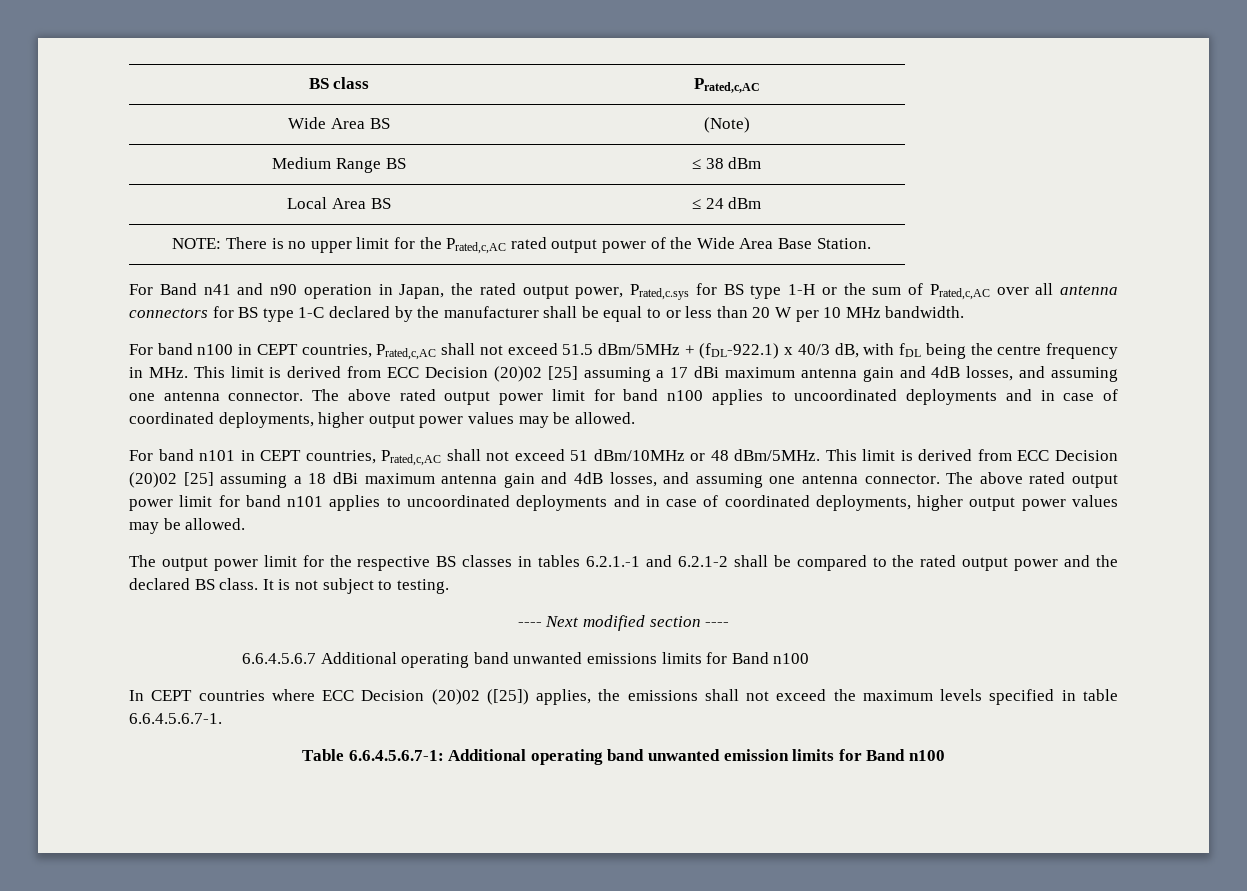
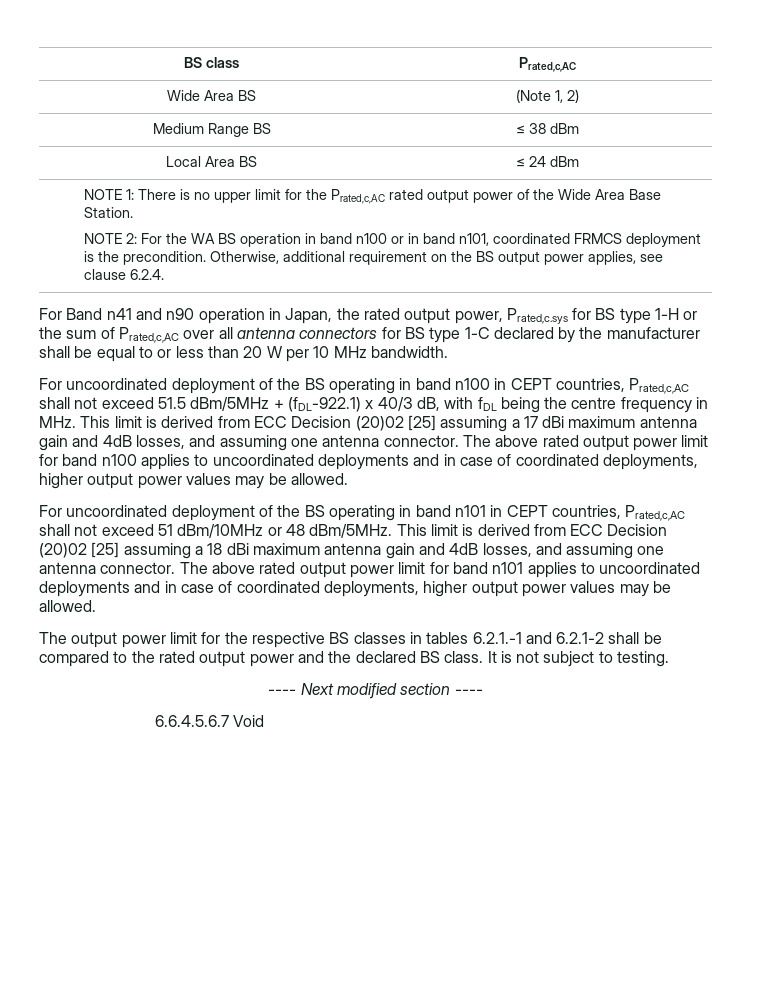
- Wide Area BS | (Note)
+ Wide Area BS | (Note 1, 2)
- NOTE: There is no upper limit for the Prated,c,AC rated output power of the Wide Area Base Station.
+ NOTE 1: There is no upper limit for the Prated,c,AC rated output power of the Wide Area Base Station.
+ NOTE 2: For the WA BS operation in band n100 or in band n101, coordinated FRMCS deployment is the precondition. Otherwise, additional requirement on the BS output power applies, see clause 6.2.4.
- For band n100 in CEPT countries, Prated,c,AC shall not exceed 51.5 dBm/5MHz + (fDL-922.1) x 40/3 dB, with fDL being the centre frequency in MHz. This limit is derived from ECC Decision (20)02 [25] assuming a 17 dBi maximum antenna gain and 4dB losses, and assuming one antenna connector.
+ For uncoordinated deployment of the BS operating in band n100 in CEPT countries, Prated,c,AC shall not exceed 51.5 dBm/5MHz + (fDL-922.1) x 40/3 dB, with fDL being the centre frequency in MHz. This limit is derived from ECC Decision (20)02 [25] assuming a 17 dBi maximum antenna gain and 4dB losses, and assuming one antenna connector.
- For band n101 in CEPT countries, Prated,c,AC shall not exceed 51 dBm/10MHz or 48 dBm/5MHz.
+ For uncoordinated deployment of the BS operating in band n101 in CEPT countries, Prated,c,AC shall not exceed 51 dBm/10MHz or 48 dBm/5MHz.
- 6.6.4.5.6.7 Additional operating band unwanted emissions limits for Band n100
- In CEPT countries where ECC Decision (20)02 ([25]) applies, the emissions shall not exceed the maximum levels specified in table 6.6.4.5.6.7-1.
- Table 6.6.4.5.6.7-1: Additional operating band unwanted emission limits for Band n100
+ 6.6.4.5.6.7 Void

